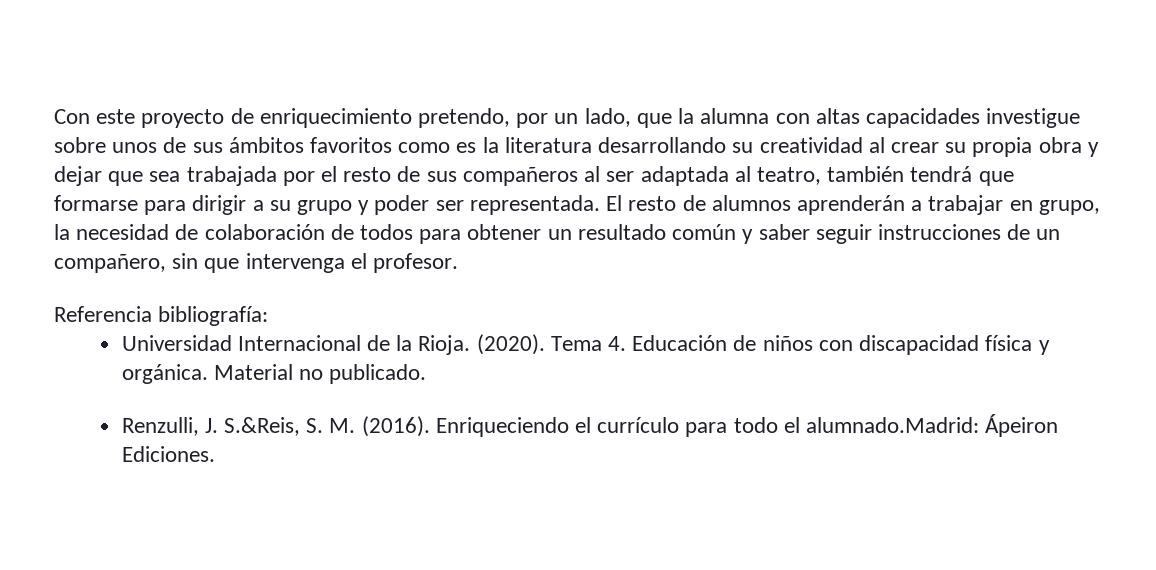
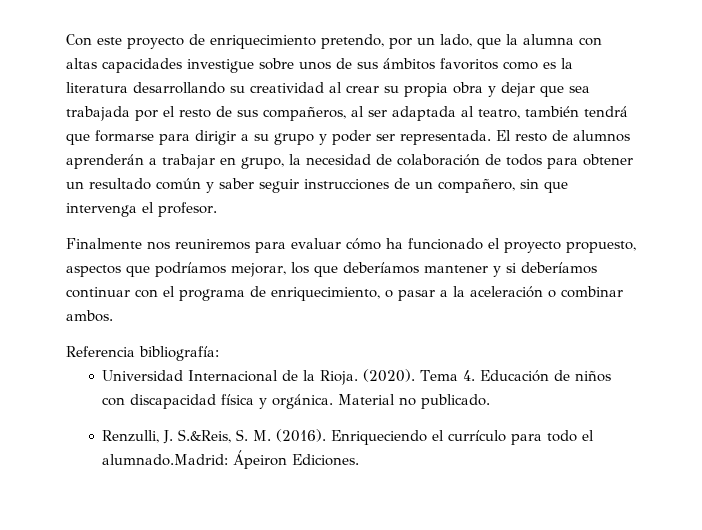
- Con este proyecto de enriquecimiento pretendo, por un lado, que la alumna con altas capacidades investigue sobre unos de sus ámbitos favoritos como es la literatura desarrollando su creatividad al crear su propia obra y dejar que sea trabajada por el resto de sus compañeros al ser adaptada al teatro, también tendrá que formarse para dirigir a su grupo y poder ser representada.
+ Con este proyecto de enriquecimiento pretendo, por un lado, que la alumna con altas capacidades investigue sobre unos de sus ámbitos favoritos como es la literatura desarrollando su creatividad al crear su propia obra y dejar que sea trabajada por el resto de sus compañeros, al ser adaptada al teatro, también tendrá que formarse para dirigir a su grupo y poder ser representada.
+ Finalmente nos reuniremos para evaluar cómo ha funcionado el proyecto propuesto, aspectos que podríamos mejorar, los que deberíamos mantener y si deberíamos continuar con el programa de enriquecimiento, o pasar a la aceleración o combinar ambos.

